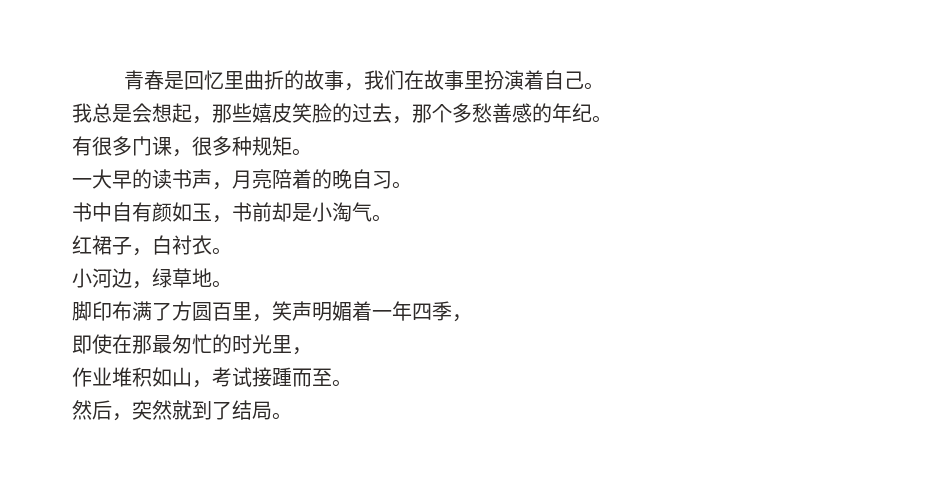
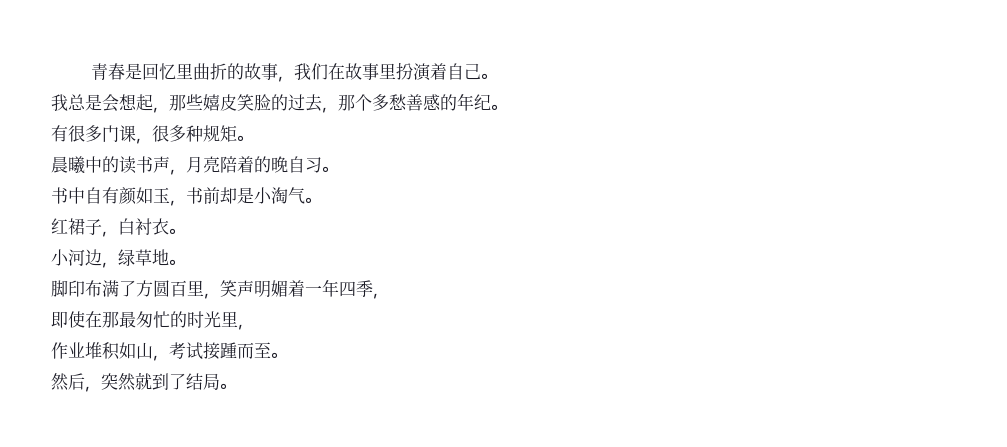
- 一大早的读书声，月亮陪着的晚自习。
+ 晨曦中的读书声，月亮陪着的晚自习。

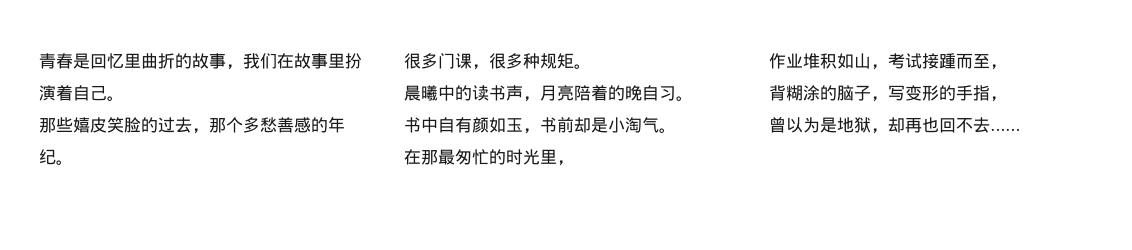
- 我总是会想起，那些嬉皮笑脸的过去，那个多愁善感的年纪。
+ 那些嬉皮笑脸的过去，那个多愁善感的年纪。
- 有很多门课，很多种规矩。
+ 很多门课，很多种规矩。
- 红裙子，白衬衣。
- 小河边，绿草地。
- 脚印布满了方圆百里，笑声明媚着一年四季，
- 即使在那最匆忙的时光里，
+ 在那最匆忙的时光里，
- 作业堆积如山，考试接踵而至。
- 然后，突然就到了结局。
+ 作业堆积如山，考试接踵而至，
+ 背糊涂的脑子，写变形的手指，
+ 曾以为是地狱，却再也回不去……

